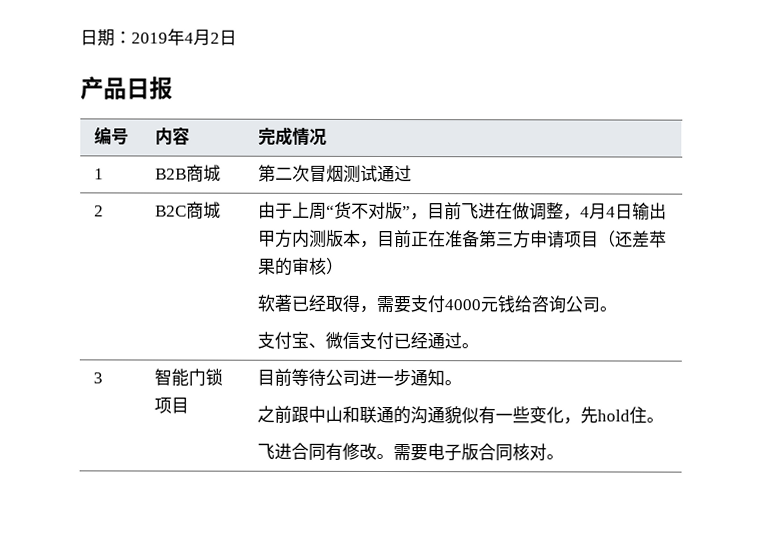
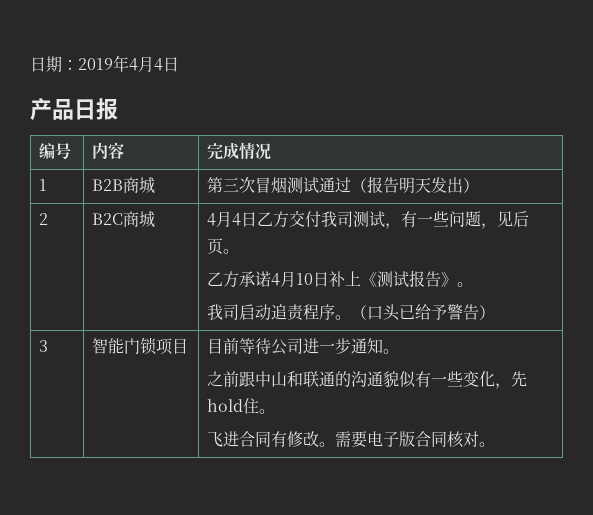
- 日期：2019年4月2日
+ 日期：2019年4月4日
- 1 | B2B商城 | 第二次冒烟测试通过
+ 1 | B2B商城 | 第三次冒烟测试通过（报告明天发出）
- 由于上周“货不对版”，目前飞进在做调整，4月4日输出甲方内测版本，目前正在准备第三方申请项目（还差苹果的审核）
- 软著已经取得，需要支付4000元钱给咨询公司。
- 支付宝、微信支付已经通过。
+ 4月4日乙方交付我司测试，有一些问题，见后页。
+ 乙方承诺4月10日补上《测试报告》。
+ 我司启动追责程序。（口头已给予警告）

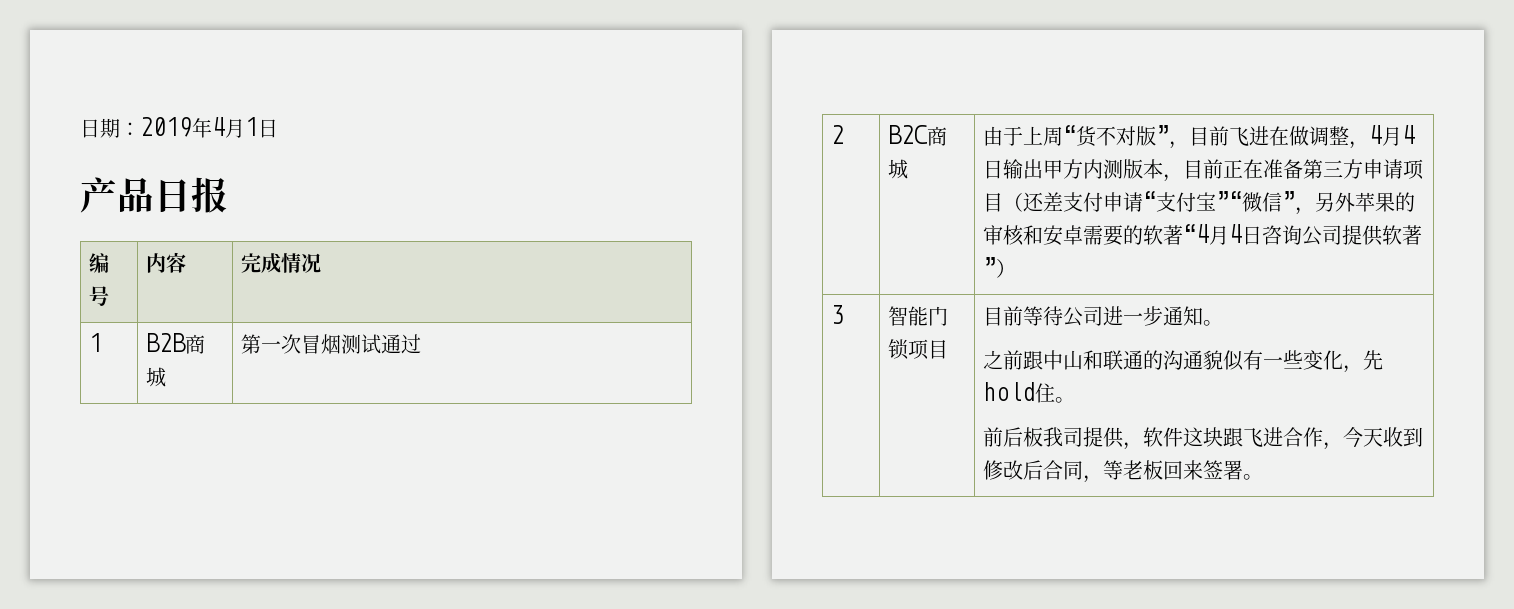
- 日期：2019年4月4日
+ 日期：2019年4月1日
- 1 | B2B商城 | 第三次冒烟测试通过（报告明天发出）
+ 1 | B2B商城 | 第一次冒烟测试通过
- 4月4日乙方交付我司测试，有一些问题，见后页。
- 乙方承诺4月10日补上《测试报告》。
- 我司启动追责程序。（口头已给予警告）
+ 由于上周“货不对版”，目前飞进在做调整，4月4日输出甲方内测版本，目前正在准备第三方申请项目（还差支付申请“支付宝”“微信”，另外苹果的审核和安卓需要的软著“4月4日咨询公司提供软著”）
  3 | 智能门锁项目 | 目前等待公司进一步通知。
  之前跟中山和联通的沟通貌似有一些变化，先hold住。
- 飞进合同有修改。需要电子版合同核对。
+ 前后板我司提供，软件这块跟飞进合作，今天收到修改后合同，等老板回来签署。

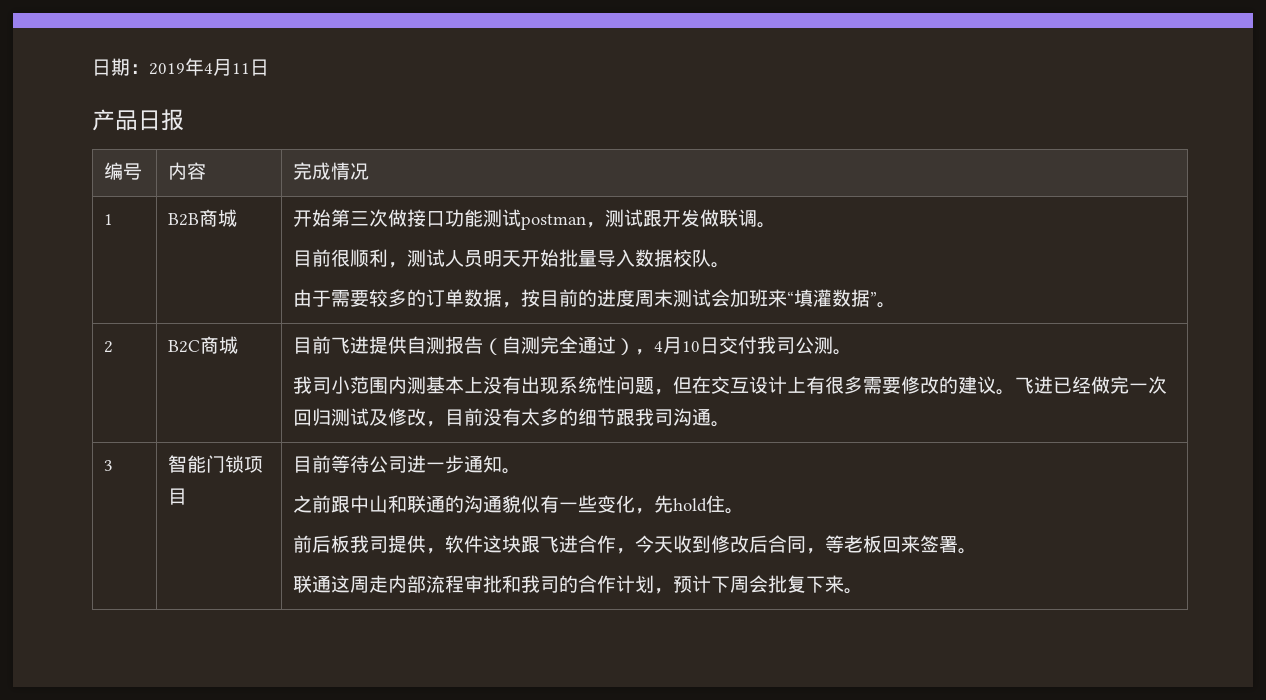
- 日期：2019年4月1日
+ 日期：2019年4月11日
- 第一次冒烟测试通过
- 2 | B2C商城 | 由于上周“货不对版”，目前飞进在做调整，4月4日输出甲方内测版本，目前正在准备第三方申请项目（还差支付申请“支付宝”“微信”，另外苹果的审核和安卓需要的软著“4月4日咨询公司提供软著”）
+ 开始第三次做接口功能测试postman，测试跟开发做联调。
+ 目前很顺利，测试人员明天开始批量导入数据校队。
+ 由于需要较多的订单数据，按目前的进度周末测试会加班来“填灌数据”。
+ 2 | B2C商城 | 目前飞进提供自测报告（自测完全通过），4月10日交付我司公测。
+ 我司小范围内测基本上没有出现系统性问题，但在交互设计上有很多需要修改的建议。飞进已经做完一次回归测试及修改，目前没有太多的细节跟我司沟通。
+ 联通这周走内部流程审批和我司的合作计划，预计下周会批复下来。

